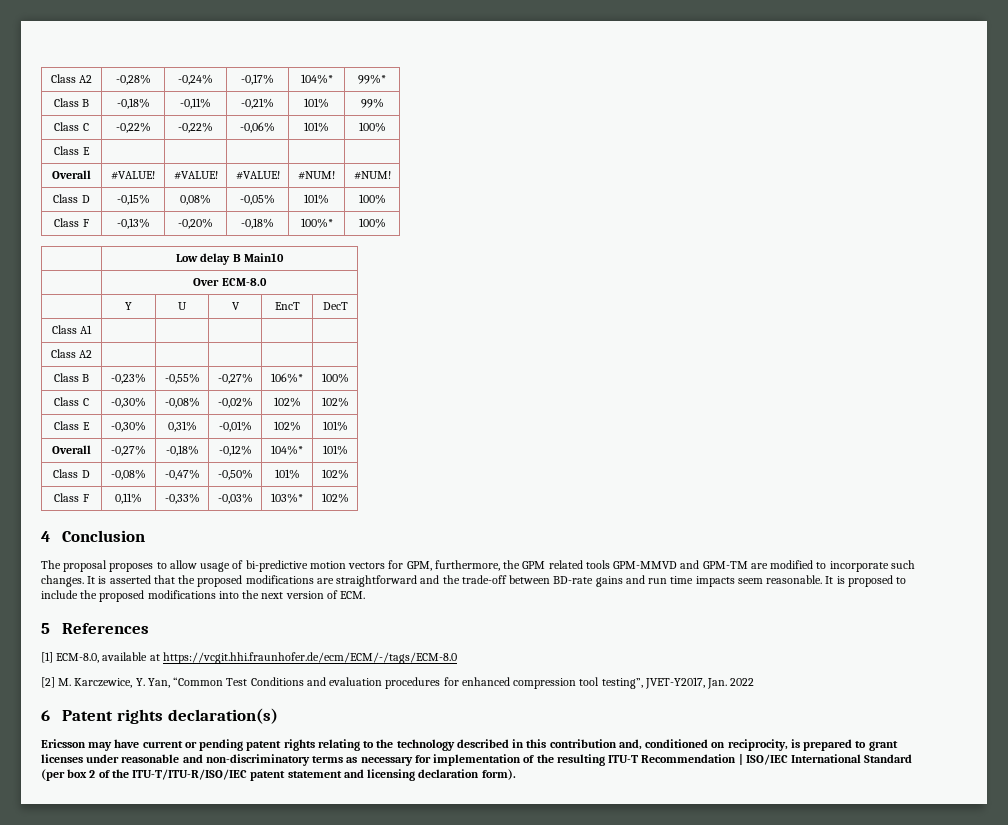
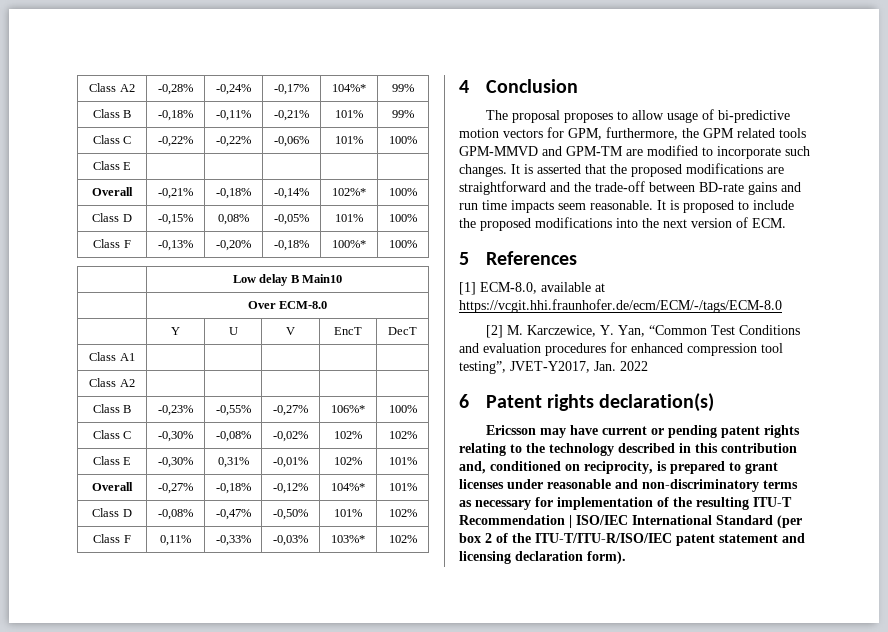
- Class A2 | -0,28% | -0,24% | -0,17% | 104%* | 99%*
+ Class A2 | -0,28% | -0,24% | -0,17% | 104%* | 99%
- Overall | #VALUE! | #VALUE! | #VALUE! | #NUM! | #NUM!
+ Overall | -0,21% | -0,18% | -0,14% | 102%* | 100%

